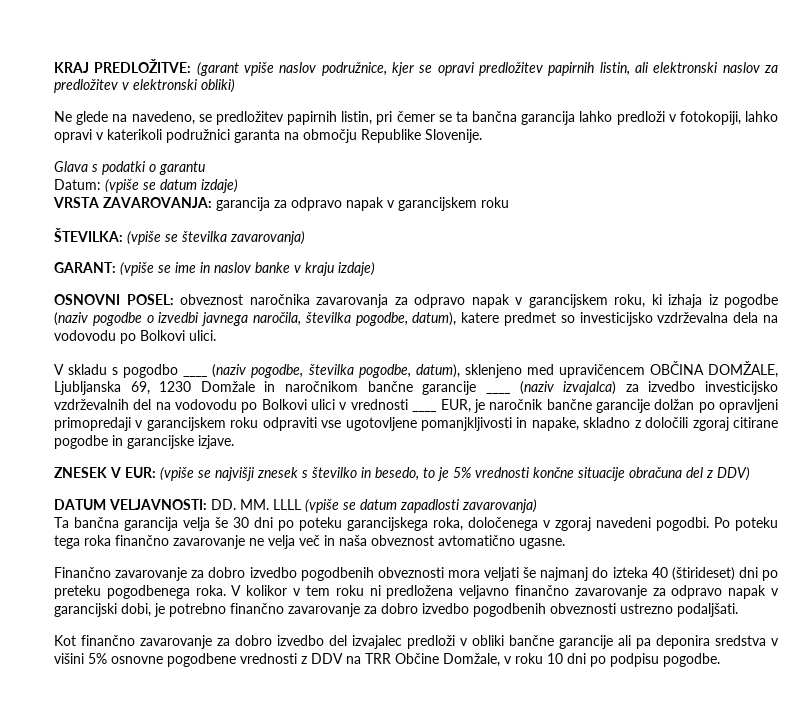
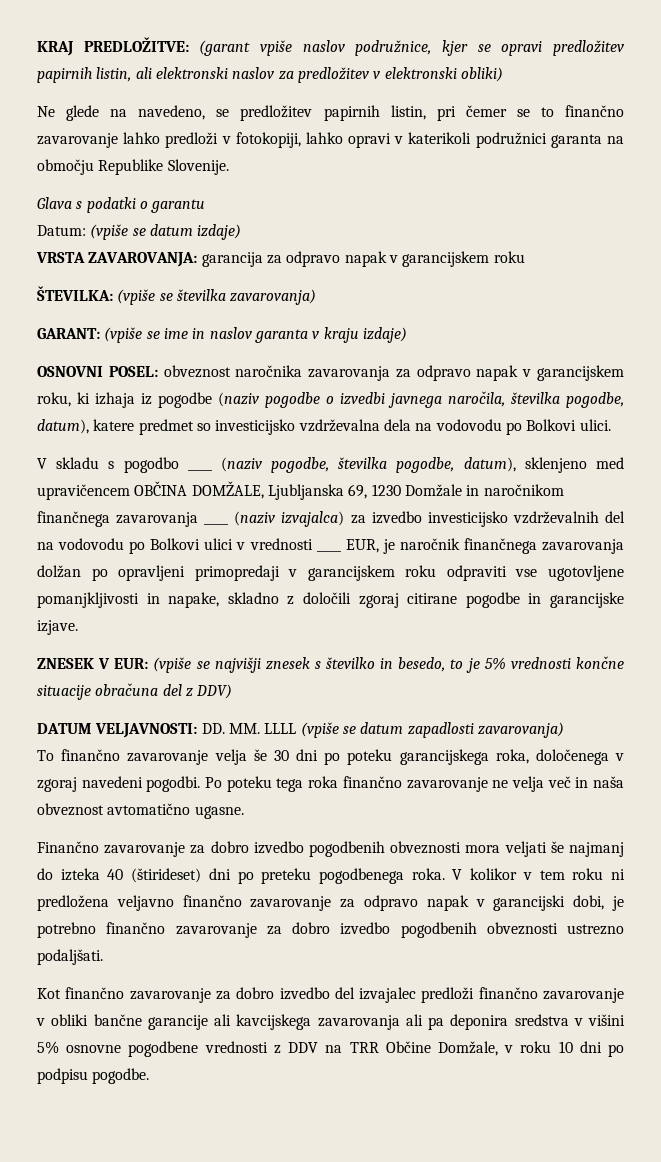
- Ne glede na navedeno, se predložitev papirnih listin, pri čemer se ta bančna garancija lahko predloži v fotokopiji, lahko opravi v katerikoli podružnici garanta na območju Republike Slovenije.
+ Ne glede na navedeno, se predložitev papirnih listin, pri čemer se to finančno zavarovanje lahko predloži v fotokopiji, lahko opravi v katerikoli podružnici garanta na območju Republike Slovenije.
- GARANT: (vpiše se ime in naslov banke v kraju izdaje)
+ GARANT: (vpiše se ime in naslov garanta v kraju izdaje)
- V skladu s pogodbo ____ (naziv pogodbe, številka pogodbe, datum), sklenjeno med upravičencem OBČINA DOMŽALE, Ljubljanska 69, 1230 Domžale in naročnikom bančne garancije ____ (naziv izvajalca) za izvedbo investicijsko vzdrževalnih del na vodovodu po Bolkovi ulici v vrednosti ____ EUR, je naročnik bančne garancije dolžan po opravljeni primopredaji v garancijskem roku odpraviti vse ugotovljene pomanjkljivosti in napake, skladno z določili zgoraj citirane pogodbe in garancijske izjave.
+ V skladu s pogodbo ____ (naziv pogodbe, številka pogodbe, datum), sklenjeno med upravičencem OBČINA DOMŽALE, Ljubljanska 69, 1230 Domžale in naročnikom finančnega zavarovanja ____ (naziv izvajalca) za izvedbo investicijsko vzdrževalnih del na vodovodu po Bolkovi ulici v vrednosti ____ EUR, je naročnik finančnega zavarovanja dolžan po opravljeni primopredaji v garancijskem roku odpraviti vse ugotovljene pomanjkljivosti in napake, skladno z določili zgoraj citirane pogodbe in garancijske izjave.
- Ta bančna garancija velja še 30 dni po poteku garancijskega roka, določenega v zgoraj navedeni pogodbi.
+ To finančno zavarovanje velja še 30 dni po poteku garancijskega roka, določenega v zgoraj navedeni pogodbi.
- Kot finančno zavarovanje za dobro izvedbo del izvajalec predloži v obliki bančne garancije ali pa deponira sredstva v višini 5% osnovne pogodbene vrednosti z DDV na TRR Občine Domžale, v roku 10 dni po podpisu pogodbe.
+ Kot finančno zavarovanje za dobro izvedbo del izvajalec predloži finančno zavarovanje v obliki bančne garancije ali kavcijskega zavarovanja ali pa deponira sredstva v višini 5% osnovne pogodbene vrednosti z DDV na TRR Občine Domžale, v roku 10 dni po podpisu pogodbe.

